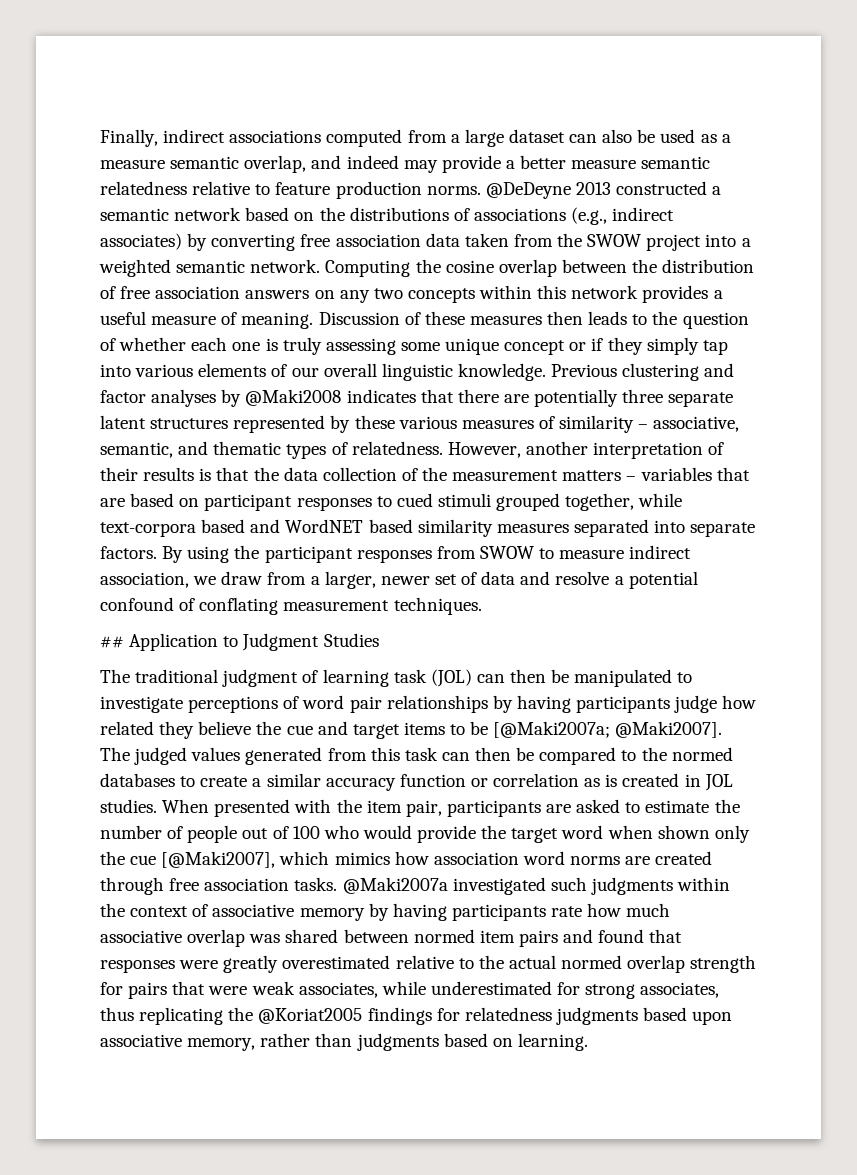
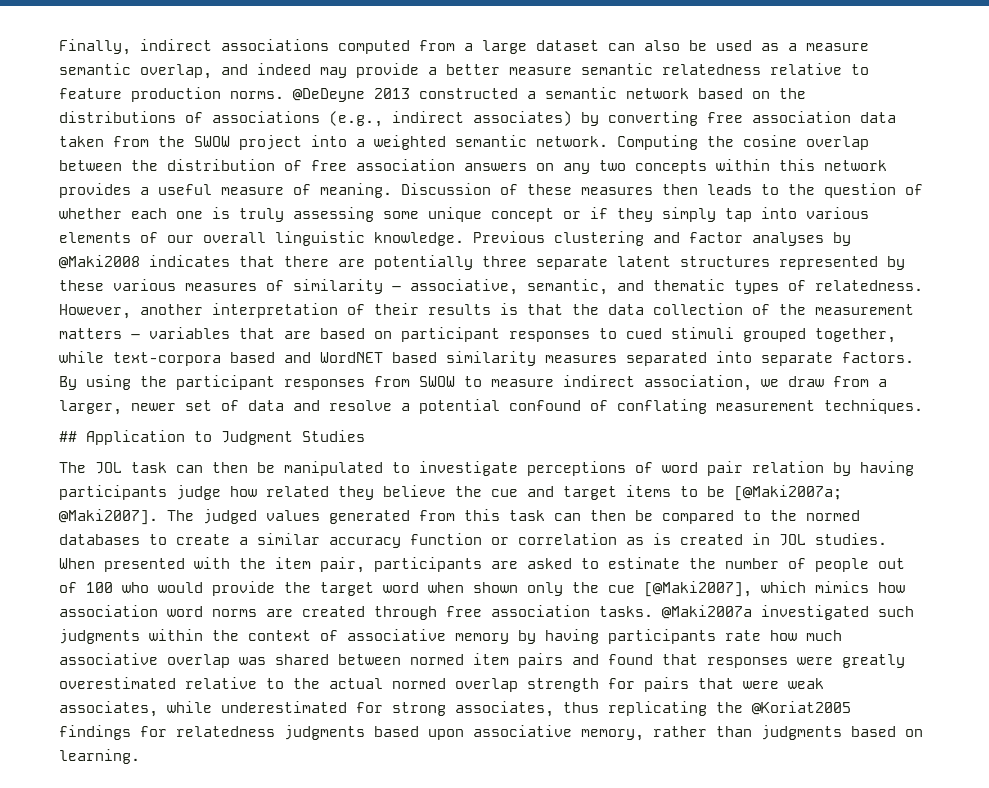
- The traditional judgment of learning task (JOL) can then be manipulated to investigate perceptions of word pair relationships by having participants judge how related they believe the cue and target items to be [@Maki2007a; @Maki2007].
+ The JOL task can then be manipulated to investigate perceptions of word pair relation by having participants judge how related they believe the cue and target items to be [@Maki2007a; @Maki2007].

